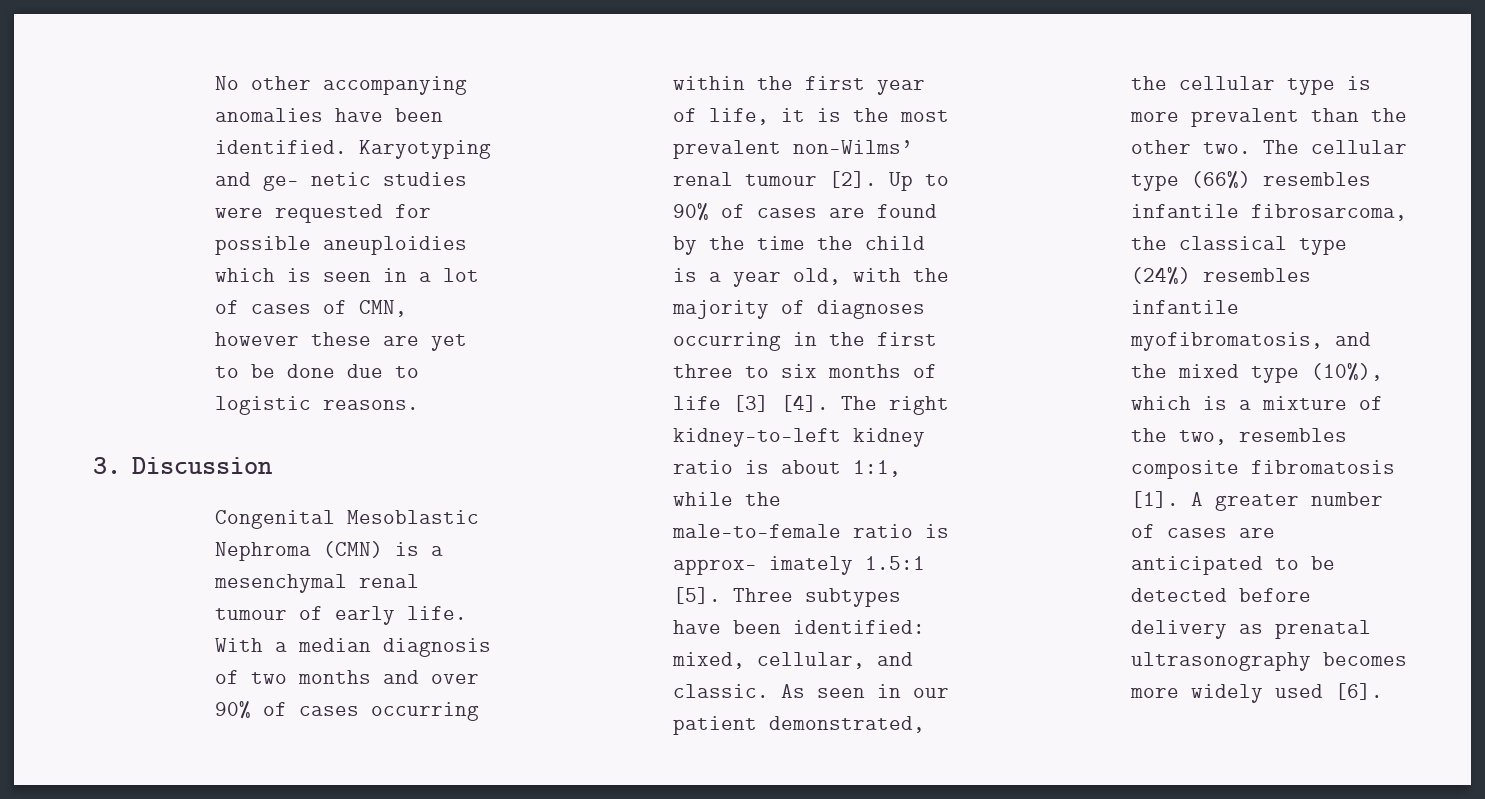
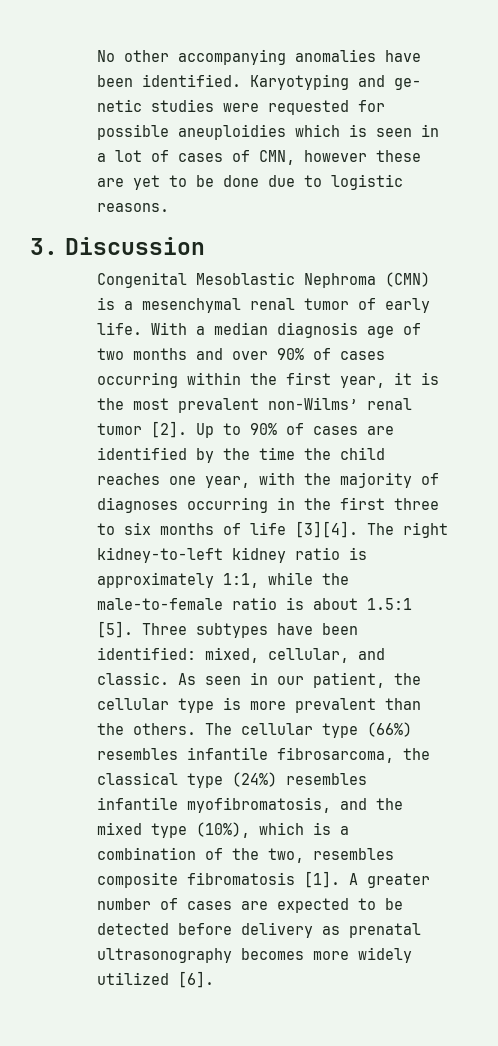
- Congenital Mesoblastic Nephroma (CMN) is a mesenchymal renal tumour of early life.
+ Congenital Mesoblastic Nephroma (CMN) is a mesenchymal renal tumor of early life.
- With a median diagnosis of two months and over 90% of cases occurring within the first year of life, it is the most prevalent non-Wilms’ renal tumour [2].
+ With a median diagnosis age of two months and over 90% of cases occurring within the first year, it is the most prevalent non-Wilms’ renal tumor [2].
- Up to 90% of cases are found by the time the child is a year old, with the majority of diagnoses occurring in the first three to six months of life [3] [4].
+ Up to 90% of cases are identified by the time the child reaches one year, with the majority of diagnoses occurring in the first three to six months of life [3][4].
- The right kidney-to-left kidney ratio is about 1:1, while the male-to-female ratio is approx- imately 1.5:1 [5].
+ The right kidney-to-left kidney ratio is approximately 1:1, while the male-to-female ratio is about 1.5:1 [5].
- As seen in our patient demonstrated, the cellular type is more prevalent than the other two.
+ As seen in our patient, the cellular type is more prevalent than the others.
- The cellular type (66%) resembles infantile fibrosarcoma, the classical type (24%) resembles infantile myofibromatosis, and the mixed type (10%), which is a mixture of the two, resembles composite fibromatosis [1].
+ The cellular type (66%) resembles infantile fibrosarcoma, the classical type (24%) resembles infantile myofibromatosis, and the mixed type (10%), which is a combination of the two, resembles composite fibromatosis [1].
- A greater number of cases are anticipated to be detected before delivery as prenatal ultrasonography becomes more widely used [6].
+ A greater number of cases are expected to be detected before delivery as prenatal ultrasonography becomes more widely utilized [6].

